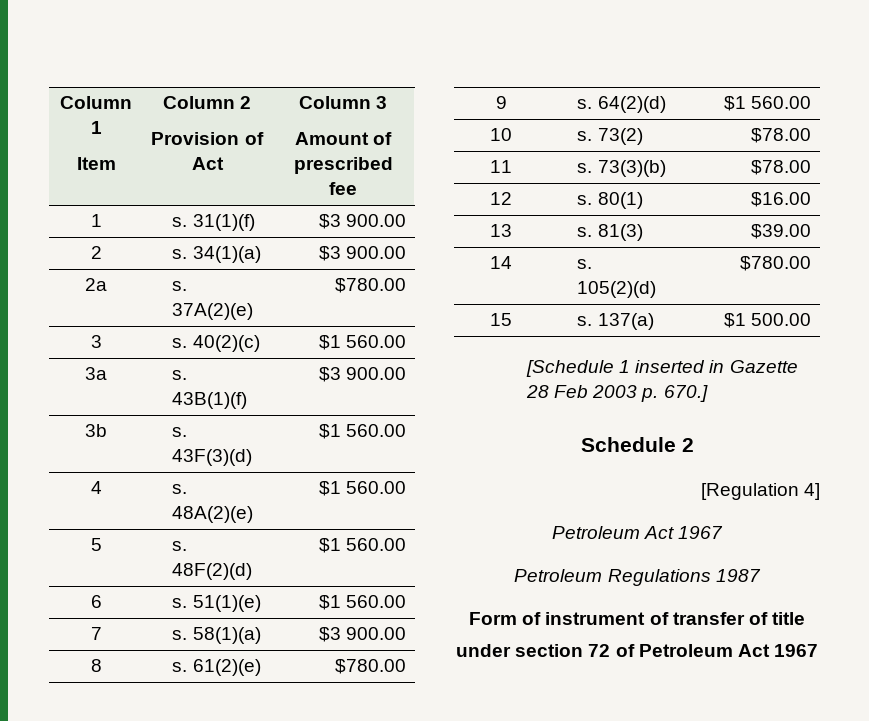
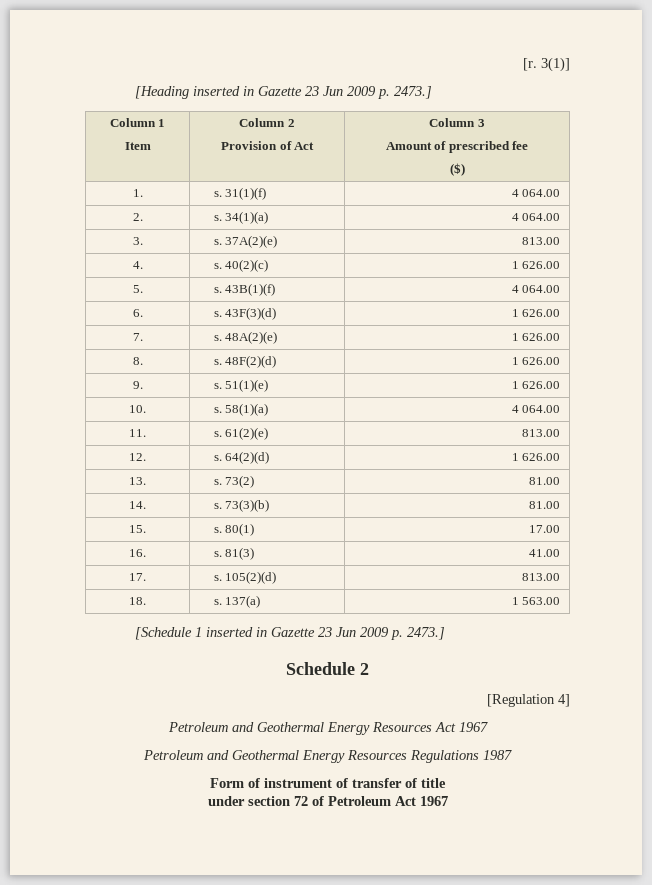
+ [r. 3(1)]
+ [Heading inserted in Gazette 23 Jun 2009 p. 2473.]
  Column 1
  Item | Column 2
  Provision of Act | Column 3
  Amount of prescribed fee
- 1 | s. 31(1)(f) | $3 900.00
- 2 | s. 34(1)(a) | $3 900.00
- 2a | s. 37A(2)(e) | $780.00
- 3 | s. 40(2)(c) | $1 560.00
- 3a | s. 43B(1)(f) | $3 900.00
- 3b | s. 43F(3)(d) | $1 560.00
- 4 | s. 48A(2)(e) | $1 560.00
- 5 | s. 48F(2)(d) | $1 560.00
- 6 | s. 51(1)(e) | $1 560.00
- 7 | s. 58(1)(a) | $3 900.00
- 8 | s. 61(2)(e) | $780.00
- 9 | s. 64(2)(d) | $1 560.00
- 10 | s. 73(2) | $78.00
- 11 | s. 73(3)(b) | $78.00
- 12 | s. 80(1) | $16.00
- 13 | s. 81(3) | $39.00
- 14 | s. 105(2)(d) | $780.00
- 15 | s. 137(a) | $1 500.00
+ ($)
+ 1. | s. 31(1)(f) | 4 064.00
+ 2. | s. 34(1)(a) | 4 064.00
+ 3. | s. 37A(2)(e) | 813.00
+ 4. | s. 40(2)(c) | 1 626.00
+ 5. | s. 43B(1)(f) | 4 064.00
+ 6. | s. 43F(3)(d) | 1 626.00
+ 7. | s. 48A(2)(e) | 1 626.00
+ 8. | s. 48F(2)(d) | 1 626.00
+ 9. | s. 51(1)(e) | 1 626.00
+ 10. | s. 58(1)(a) | 4 064.00
+ 11. | s. 61(2)(e) | 813.00
+ 12. | s. 64(2)(d) | 1 626.00
+ 13. | s. 73(2) | 81.00
+ 14. | s. 73(3)(b) | 81.00
+ 15. | s. 80(1) | 17.00
+ 16. | s. 81(3) | 41.00
+ 17. | s. 105(2)(d) | 813.00
+ 18. | s. 137(a) | 1 563.00
- [Schedule 1 inserted in Gazette 28 Feb 2003 p. 670.]
+ [Schedule 1 inserted in Gazette 23 Jun 2009 p. 2473.]
  [Regulation 4]
- Petroleum Act 1967
+ Petroleum and Geothermal Energy Resources Act 1967
- Petroleum Regulations 1987
+ Petroleum and Geothermal Energy Resources Regulations 1987

